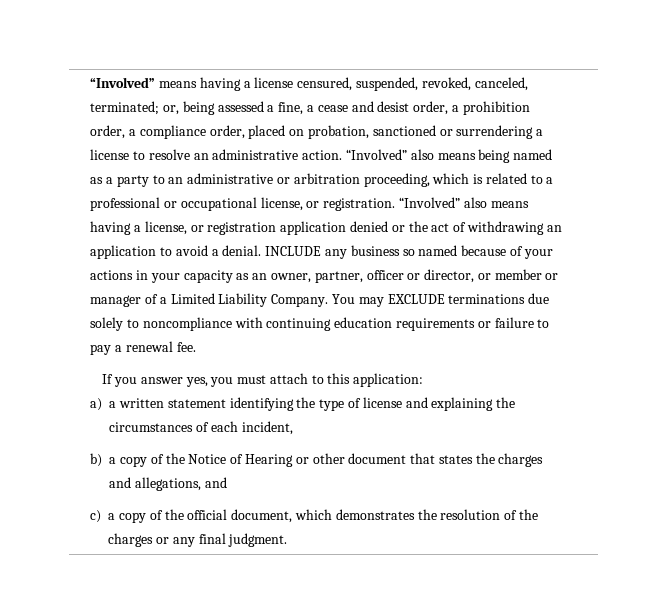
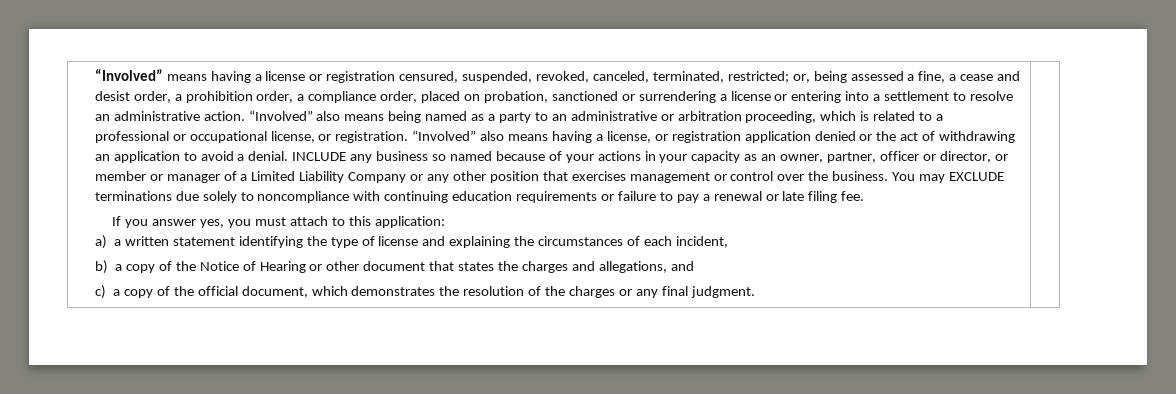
- “Involved” means having a license censured, suspended, revoked, canceled, terminated; or, being assessed a fine, a cease and desist order, a prohibition order, a compliance order, placed on probation, sanctioned or surrendering a license to resolve an administrative action.
+ “Involved” means having a license or registration censured, suspended, revoked, canceled, terminated, restricted; or, being assessed a fine, a cease and desist order, a prohibition order, a compliance order, placed on probation, sanctioned or surrendering a license or entering into a settlement to resolve an administrative action.
- INCLUDE any business so named because of your actions in your capacity as an owner, partner, officer or director, or member or manager of a Limited Liability Company.
+ INCLUDE any business so named because of your actions in your capacity as an owner, partner, officer or director, or member or manager of a Limited Liability Company or any other position that exercises management or control over the business.
- You may EXCLUDE terminations due solely to noncompliance with continuing education requirements or failure to pay a renewal fee.
+ You may EXCLUDE terminations due solely to noncompliance with continuing education requirements or failure to pay a renewal or late filing fee.

